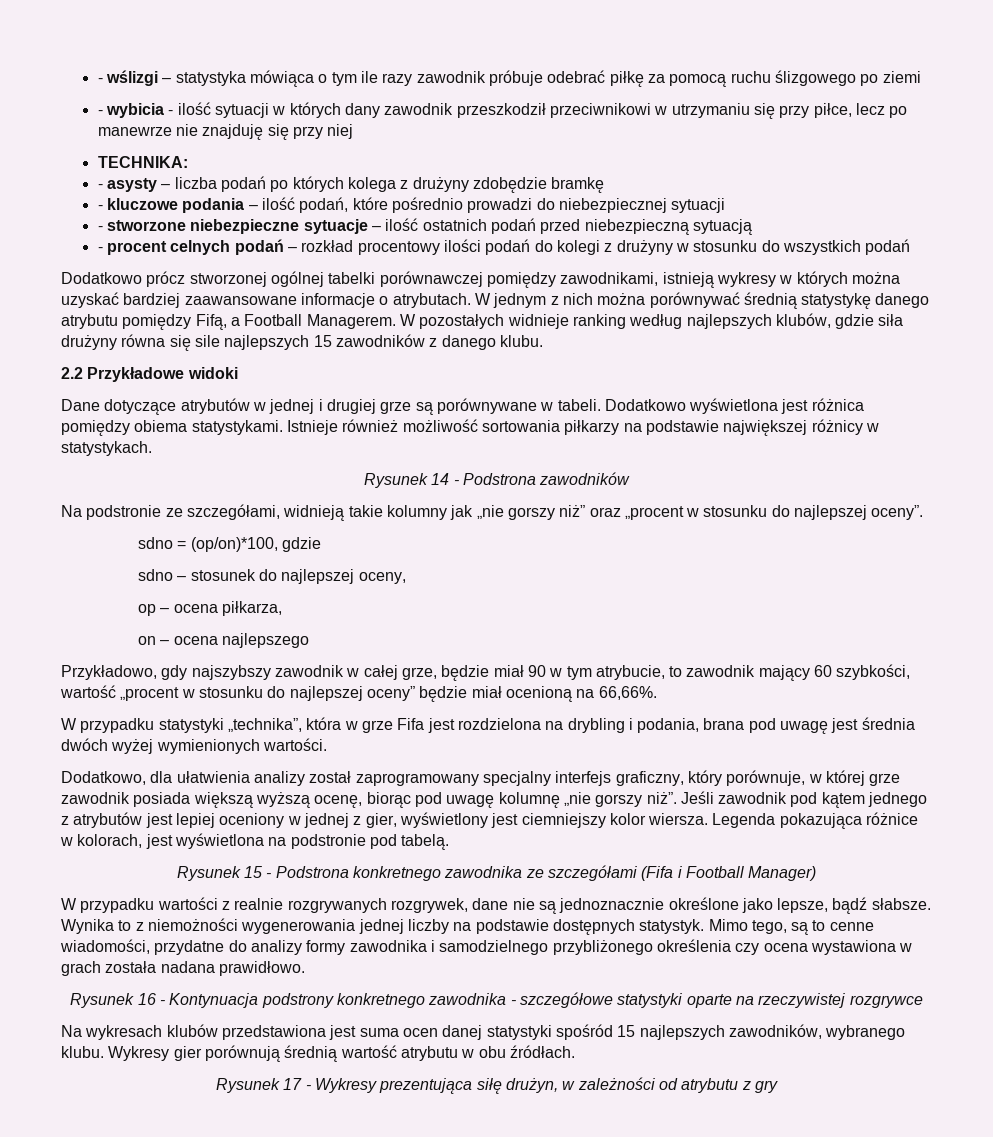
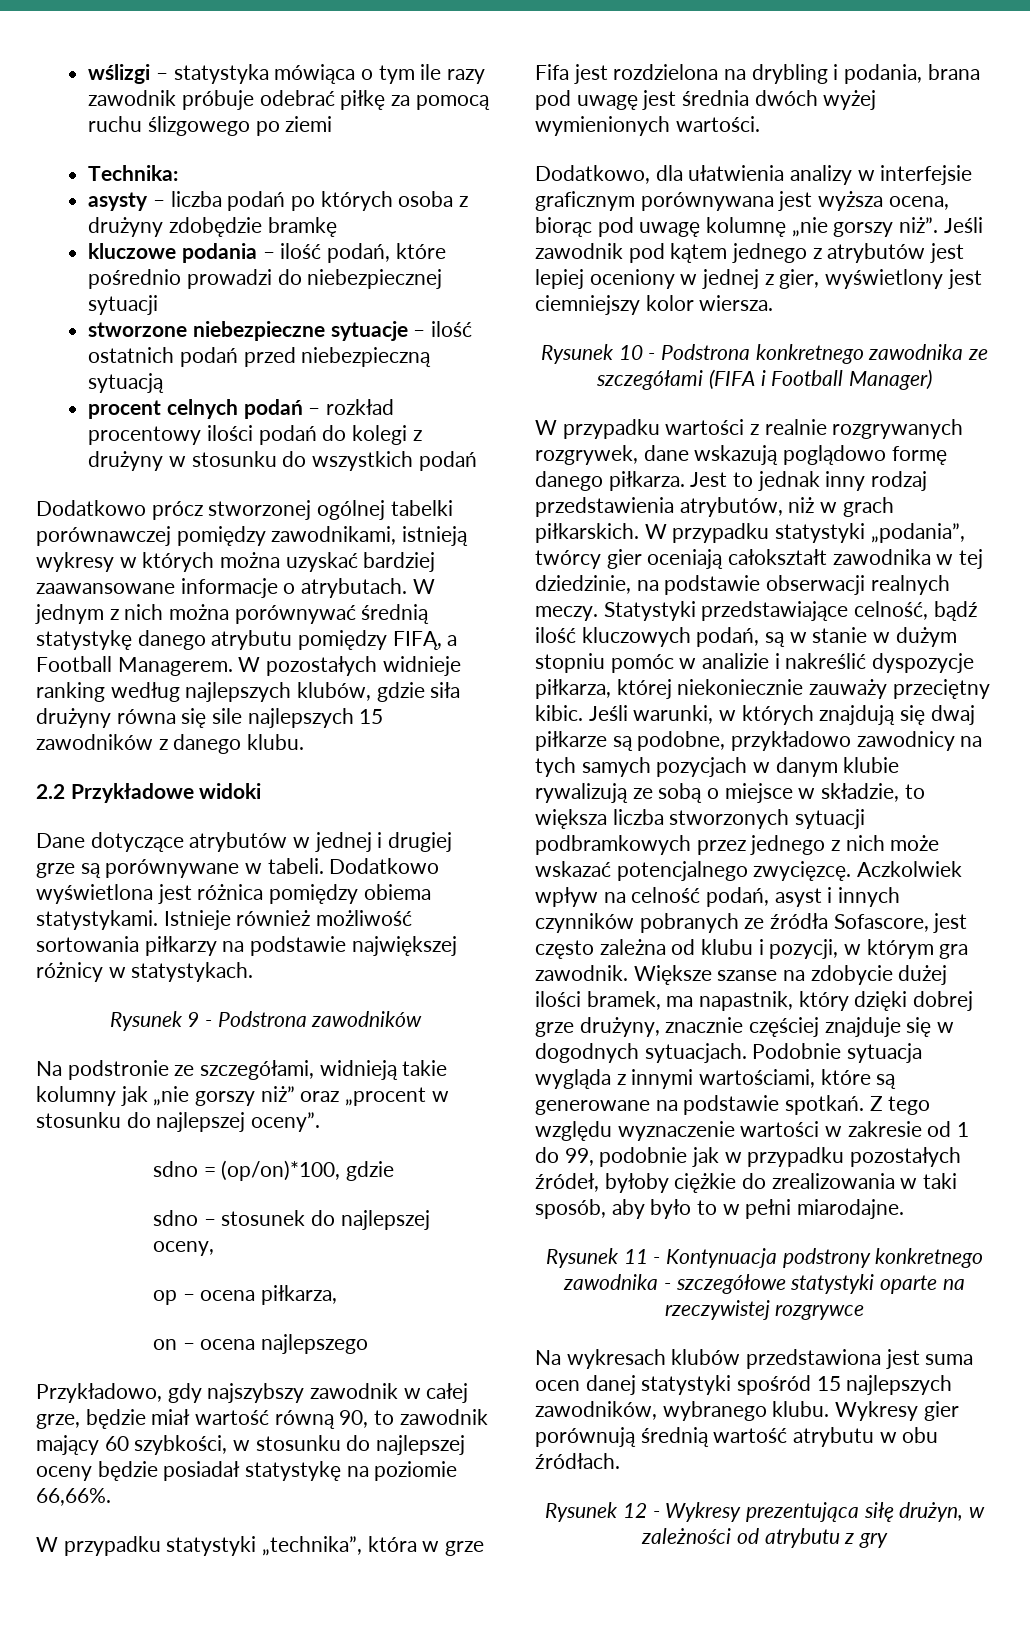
- - wślizgi – statystyka mówiąca o tym ile razy zawodnik próbuje odebrać piłkę za pomocą ruchu ślizgowego po ziemi
+ wślizgi – statystyka mówiąca o tym ile razy zawodnik próbuje odebrać piłkę za pomocą ruchu ślizgowego po ziemi
- - wybicia - ilość sytuacji w których dany zawodnik przeszkodził przeciwnikowi w utrzymaniu się przy piłce, lecz po manewrze nie znajduję się przy niej
- TECHNIKA:
- - asysty – liczba podań po których kolega z drużyny zdobędzie bramkę
+ Technika:
+ asysty – liczba podań po których osoba z drużyny zdobędzie bramkę
- - kluczowe podania – ilość podań, które pośrednio prowadzi do niebezpiecznej sytuacji
+ kluczowe podania – ilość podań, które pośrednio prowadzi do niebezpiecznej sytuacji
- - stworzone niebezpieczne sytuacje – ilość ostatnich podań przed niebezpieczną sytuacją
+ stworzone niebezpieczne sytuacje – ilość ostatnich podań przed niebezpieczną sytuacją
- - procent celnych podań – rozkład procentowy ilości podań do kolegi z drużyny w stosunku do wszystkich podań
+ procent celnych podań – rozkład procentowy ilości podań do kolegi z drużyny w stosunku do wszystkich podań
- W jednym z nich można porównywać średnią statystykę danego atrybutu pomiędzy Fifą, a Football Managerem.
+ W jednym z nich można porównywać średnią statystykę danego atrybutu pomiędzy FIFĄ, a Football Managerem.
- Rysunek 14 - Podstrona zawodników
+ Rysunek 9 - Podstrona zawodników
- Przykładowo, gdy najszybszy zawodnik w całej grze, będzie miał 90 w tym atrybucie, to zawodnik mający 60 szybkości, wartość „procent w stosunku do najlepszej oceny” będzie miał ocenioną na 66,66%.
+ Przykładowo, gdy najszybszy zawodnik w całej grze, będzie miał wartość równą 90, to zawodnik mający 60 szybkości, w stosunku do najlepszej oceny będzie posiadał statystykę na poziomie 66,66%.
- Dodatkowo, dla ułatwienia analizy został zaprogramowany specjalny interfejs graficzny, który porównuje, w której grze zawodnik posiada większą wyższą ocenę, biorąc pod uwagę kolumnę „nie gorszy niż”.
+ Dodatkowo, dla ułatwienia analizy w interfejsie graficznym porównywana jest wyższa ocena, biorąc pod uwagę kolumnę „nie gorszy niż”.
- Jeśli zawodnik pod kątem jednego z atrybutów jest lepiej oceniony w jednej z gier, wyświetlony jest ciemniejszy kolor wiersza. Legenda pokazująca różnice w kolorach, jest wyświetlona na podstronie pod tabelą.
- Rysunek 15 - Podstrona konkretnego zawodnika ze szczegółami (Fifa i Football Manager)
+ Jeśli zawodnik pod kątem jednego z atrybutów jest lepiej oceniony w jednej z gier, wyświetlony jest ciemniejszy kolor wiersza.
+ Rysunek 10 - Podstrona konkretnego zawodnika ze szczegółami (FIFA i Football Manager)
- W przypadku wartości z realnie rozgrywanych rozgrywek, dane nie są jednoznacznie określone jako lepsze, bądź słabsze. Wynika to z niemożności wygenerowania jednej liczby na podstawie dostępnych statystyk. Mimo tego, są to cenne wiadomości, przydatne do analizy formy zawodnika i samodzielnego przybliżonego określenia czy ocena wystawiona w grach została nadana prawidłowo.
- Rysunek 16 - Kontynuacja podstrony konkretnego zawodnika - szczegółowe statystyki oparte na rzeczywistej rozgrywce
+ W przypadku wartości z realnie rozgrywanych rozgrywek, dane wskazują poglądowo formę danego piłkarza. Jest to jednak inny rodzaj przedstawienia atrybutów, niż w grach piłkarskich. W przypadku statystyki „podania”, twórcy gier oceniają całokształt zawodnika w tej dziedzinie, na podstawie obserwacji realnych meczy. Statystyki przedstawiające celność, bądź ilość kluczowych podań, są w stanie w dużym stopniu pomóc w analizie i nakreślić dyspozycje piłkarza, której niekoniecznie zauważy przeciętny kibic. Jeśli warunki, w których znajdują się dwaj piłkarze są podobne, przykładowo zawodnicy na tych samych pozycjach w danym klubie rywalizują ze sobą o miejsce w składzie, to większa liczba stworzonych sytuacji podbramkowych przez jednego z nich może wskazać potencjalnego zwycięzcę. Aczkolwiek wpływ na celność podań, asyst i innych czynników pobranych ze źródła Sofascore, jest często zależna od klubu i pozycji, w którym gra zawodnik. Większe szanse na zdobycie dużej ilości bramek, ma napastnik, który dzięki dobrej grze drużyny, znacznie częściej znajduje się w dogodnych sytuacjach. Podobnie sytuacja wygląda z innymi wartościami, które są generowane na podstawie spotkań. Z tego względu wyznaczenie wartości w zakresie od 1 do 99, podobnie jak w przypadku pozostałych źródeł, byłoby ciężkie do zrealizowania w taki sposób, aby było to w pełni miarodajne.
+ Rysunek 11 - Kontynuacja podstrony konkretnego zawodnika - szczegółowe statystyki oparte na rzeczywistej rozgrywce
- Rysunek 17 - Wykresy prezentująca siłę drużyn, w zależności od atrybutu z gry
+ Rysunek 12 - Wykresy prezentująca siłę drużyn, w zależności od atrybutu z gry

